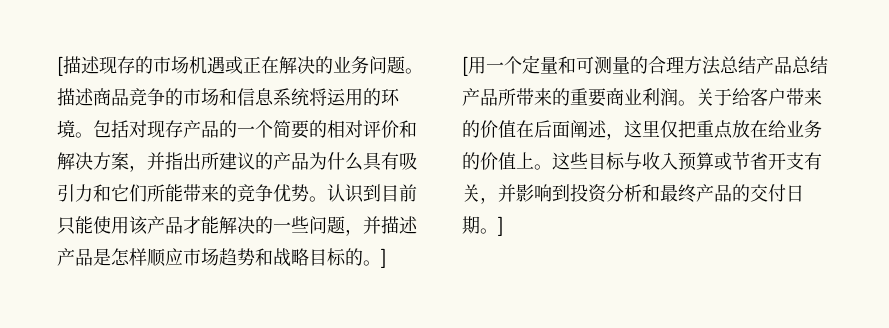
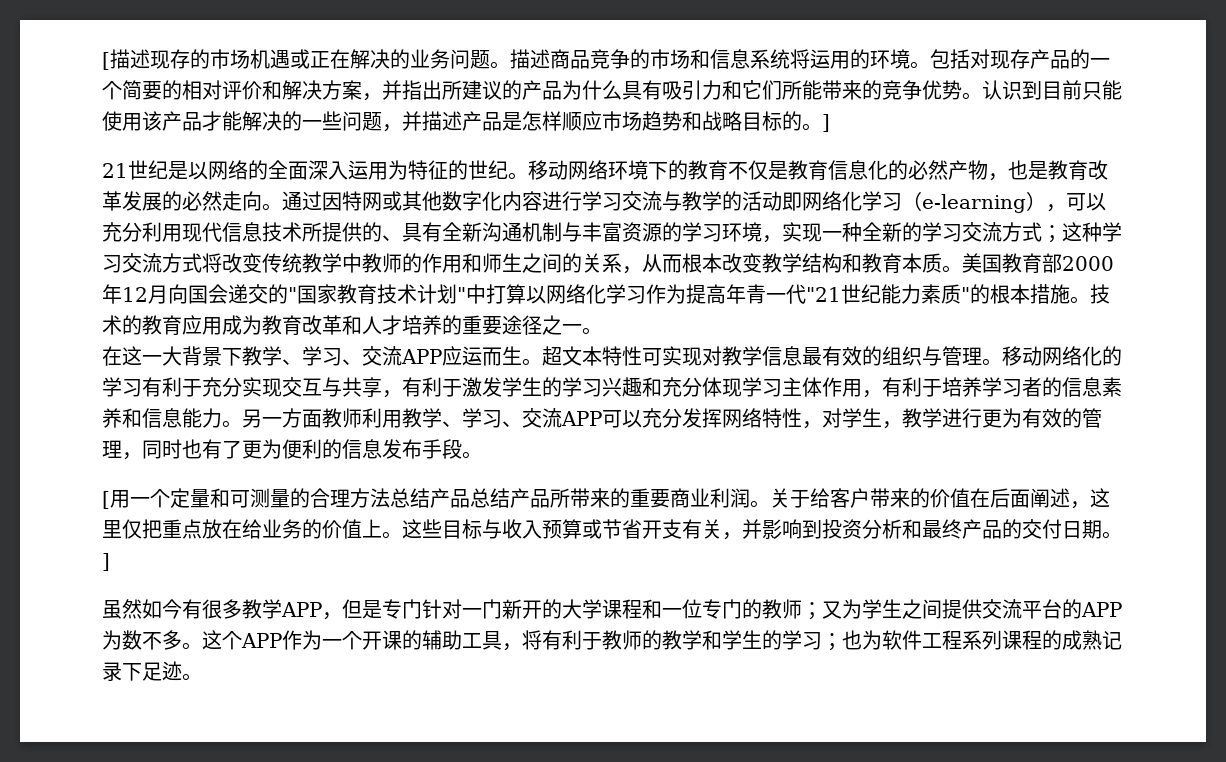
+ 21世纪是以网络的全面深入运用为特征的世纪。移动网络环境下的教育不仅是教育信息化的必然产物，也是教育改革发展的必然走向。通过因特网或其他数字化内容进行学习交流与教学的活动即网络化学习（e-learning），可以充分利用现代信息技术所提供的、具有全新沟通机制与丰富资源的学习环境，实现一种全新的学习交流方式；这种学习交流方式将改变传统教学中教师的作用和师生之间的关系，从而根本改变教学结构和教育本质。美国教育部2000年12月向国会递交的"国家教育技术计划"中打算以网络化学习作为提高年青一代"21世纪能力素质"的根本措施。技术的教育应用成为教育改革和人才培养的重要途径之一。
+ 在这一大背景下教学、学习、交流APP应运而生。超文本特性可实现对教学信息最有效的组织与管理。移动网络化的学习有利于充分实现交互与共享，有利于激发学生的学习兴趣和充分体现学习主体作用，有利于培养学习者的信息素养和信息能力。另一方面教师利用教学、学习、交流APP可以充分发挥网络特性，对学生，教学进行更为有效的管理，同时也有了更为便利的信息发布手段。
+ 虽然如今有很多教学APP，但是专门针对一门新开的大学课程和一位专门的教师；又为学生之间提供交流平台的APP为数不多。这个APP作为一个开课的辅助工具，将有利于教师的教学和学生的学习；也为软件工程系列课程的成熟记录下足迹。

